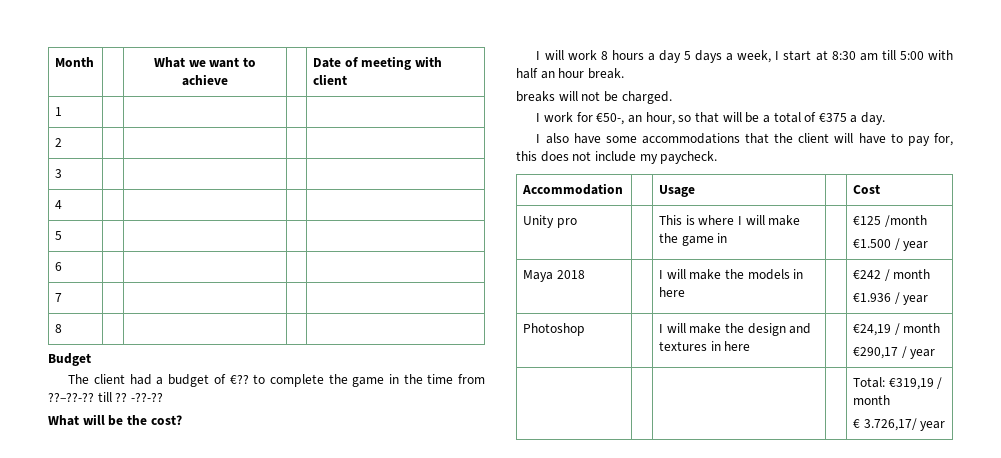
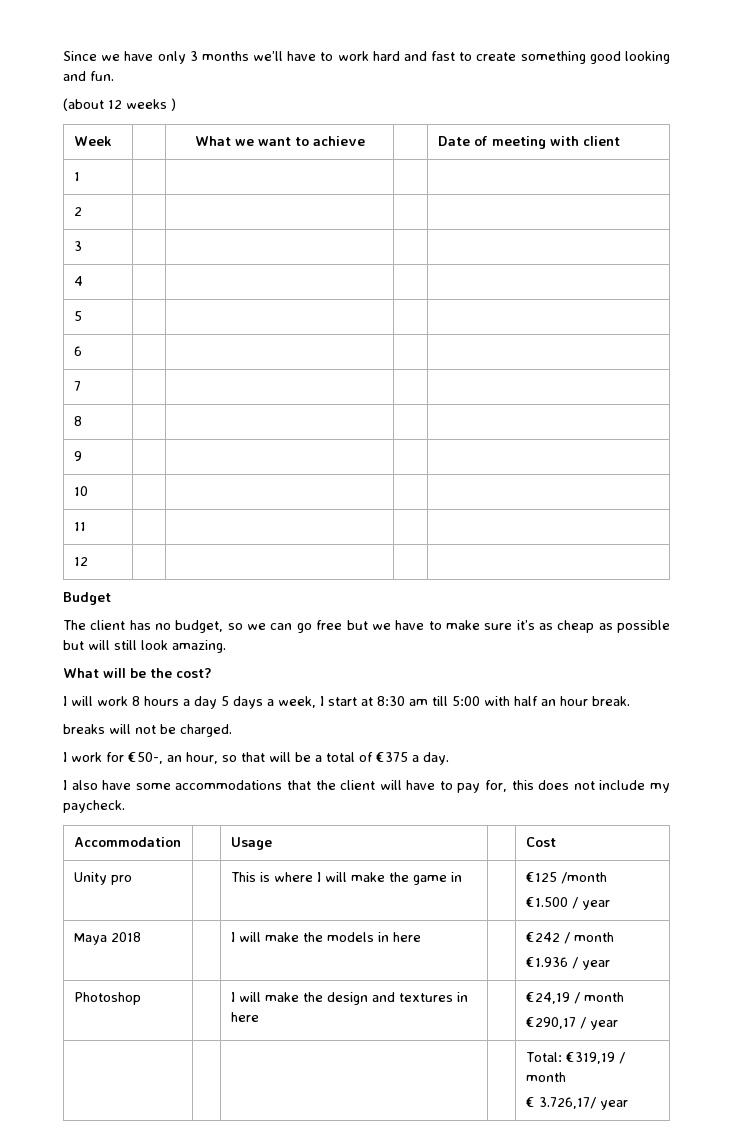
- Month | | What we want to achieve | | Date of meeting with client
+ Since we have only 3 months we’ll have to work hard and fast to create something good looking and fun.
+ (about 12 weeks )
+ Week | | What we want to achieve | | Date of meeting with client
+ 9 | | | |
+ 10 | | | |
+ 11 | | | |
+ 12 | | | |
- The client had a budget of €?? to complete the game in the time from ??–??-?? till ?? -??-??
+ The client has no budget, so we can go free but we have to make sure it’s as cheap as possible but will still look amazing.

